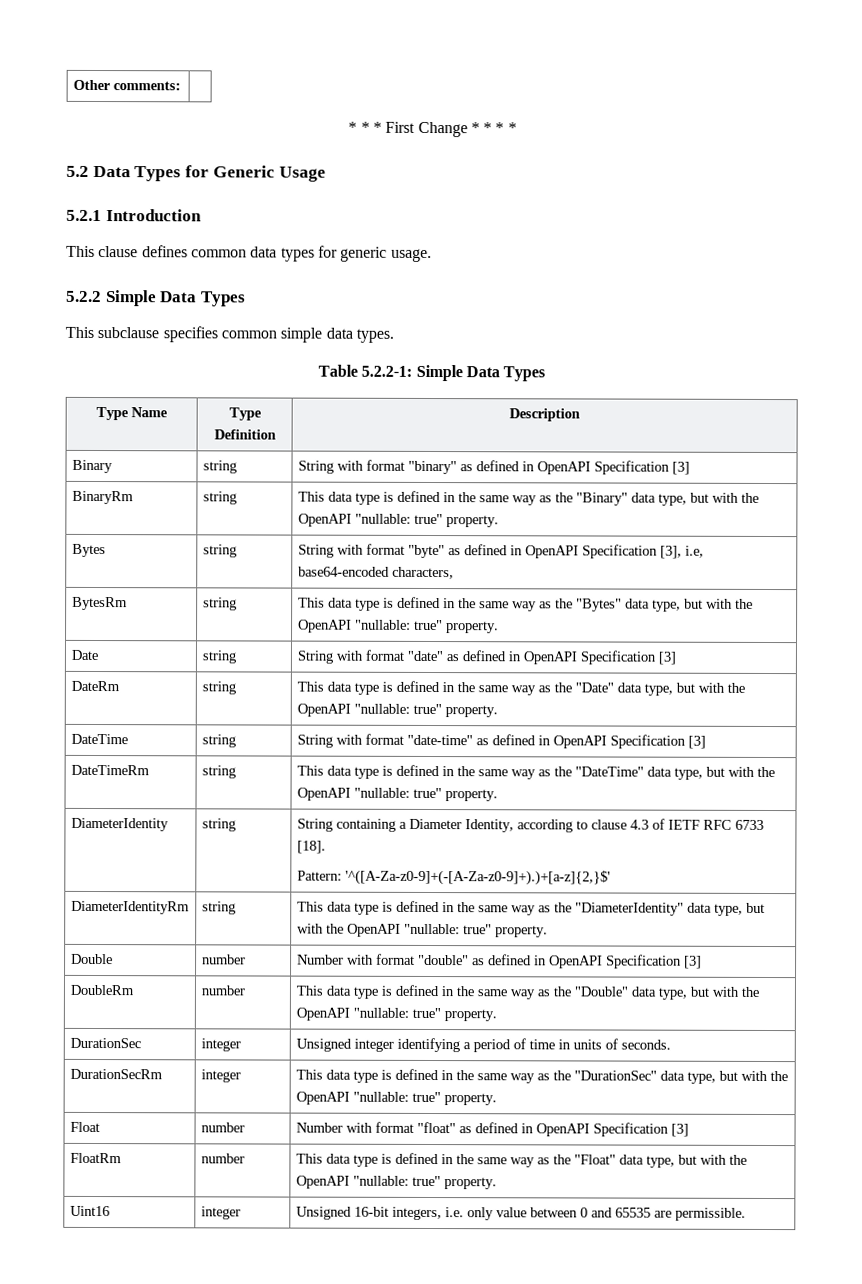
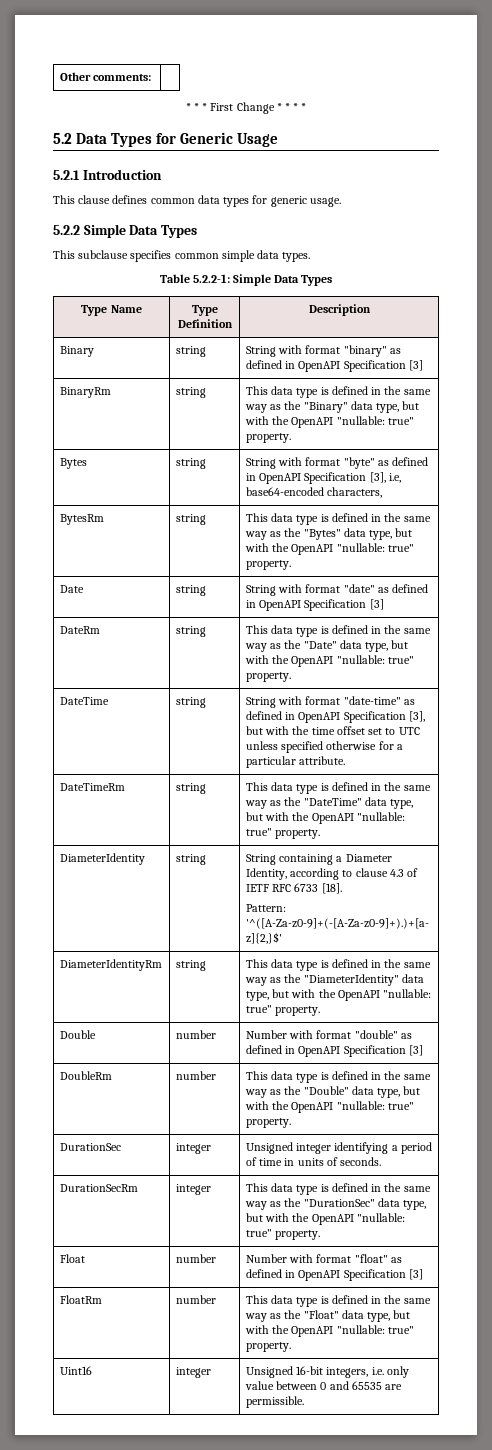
- DateTime | string | String with format "date-time" as defined in OpenAPI Specification [3]
+ DateTime | string | String with format "date-time" as defined in OpenAPI Specification [3], but with the time offset set to UTC unless specified otherwise for a particular attribute.

